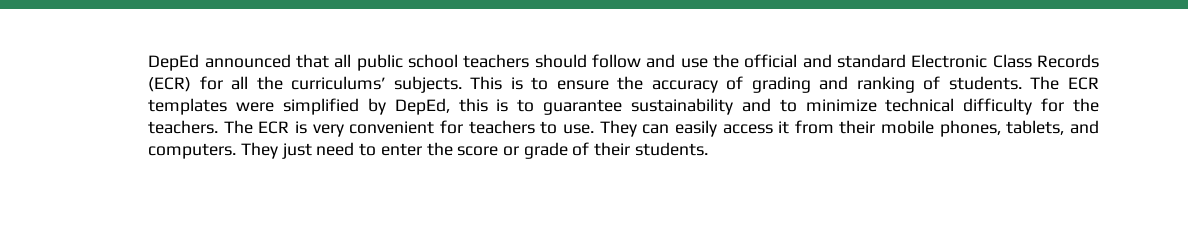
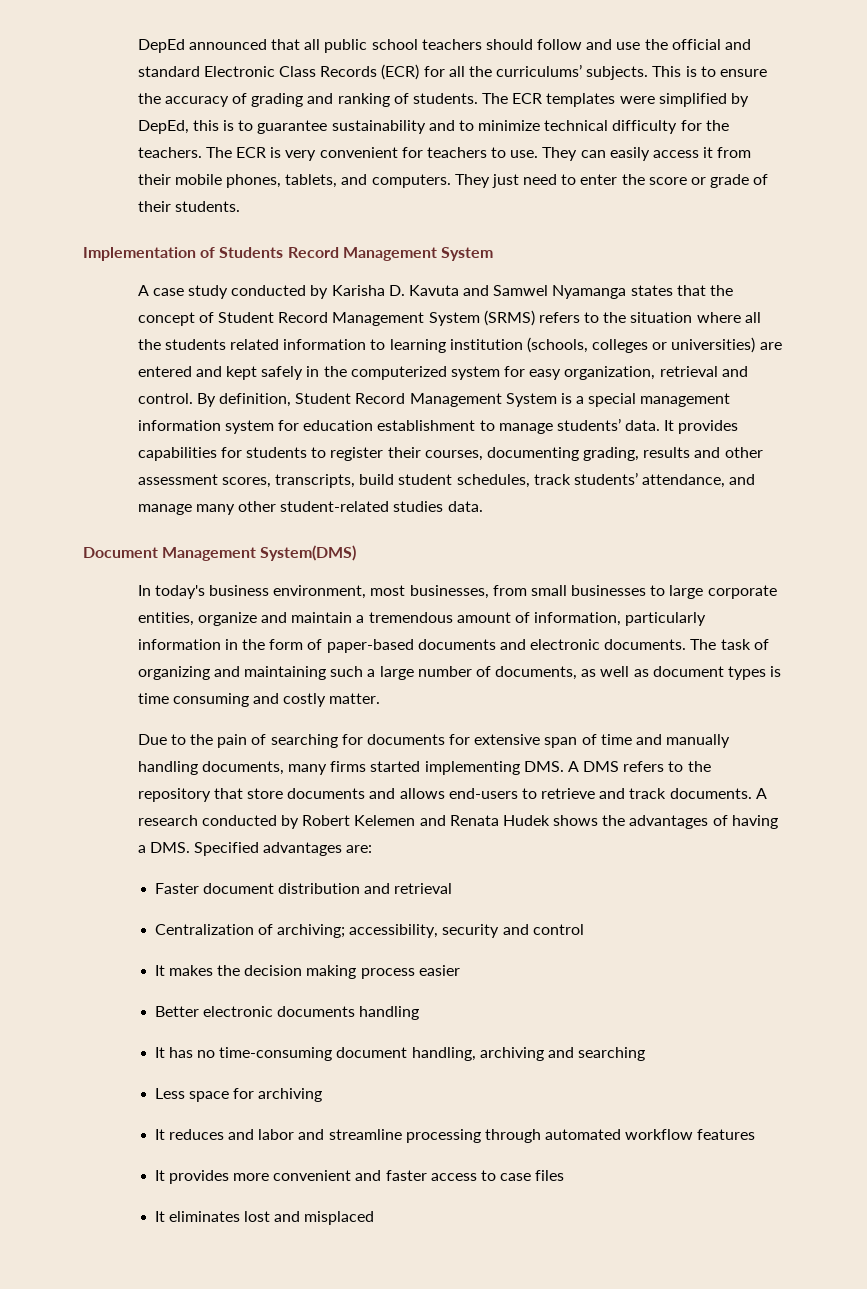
+ Implementation of Students Record Management System
+ A case study conducted by Karisha D. Kavuta and Samwel Nyamanga states that the concept of Student Record Management System (SRMS) refers to the situation where all the students related information to learning institution (schools, colleges or universities) are entered and kept safely in the computerized system for easy organization, retrieval and control. By definition, Student Record Management System is a special management information system for education establishment to manage students’ data. It provides capabilities for students to register their courses, documenting grading, results and other assessment scores, transcripts, build student schedules, track students’ attendance, and manage many other student-related studies data.
+ Document Management System(DMS)
+ In today's business environment, most businesses, from small businesses to large corporate entities, organize and maintain a tremendous amount of information, particularly information in the form of paper-based documents and electronic documents. The task of organizing and maintaining such a large number of documents, as well as document types is time consuming and costly matter.
+ Due to the pain of searching for documents for extensive span of time and manually handling documents, many firms started implementing DMS. A DMS refers to the repository that store documents and allows end-users to retrieve and track documents. A research conducted by Robert Kelemen and Renata Hudek shows the advantages of having a DMS. Specified advantages are:
+ Faster document distribution and retrieval
+ Centralization of archiving; accessibility, security and control
+ It makes the decision making process easier
+ Better electronic documents handling
+ It has no time-consuming document handling, archiving and searching
+ Less space for archiving
+ It reduces and labor and streamline processing through automated workflow features
+ It provides more convenient and faster access to case files
+ It eliminates lost and misplaced

